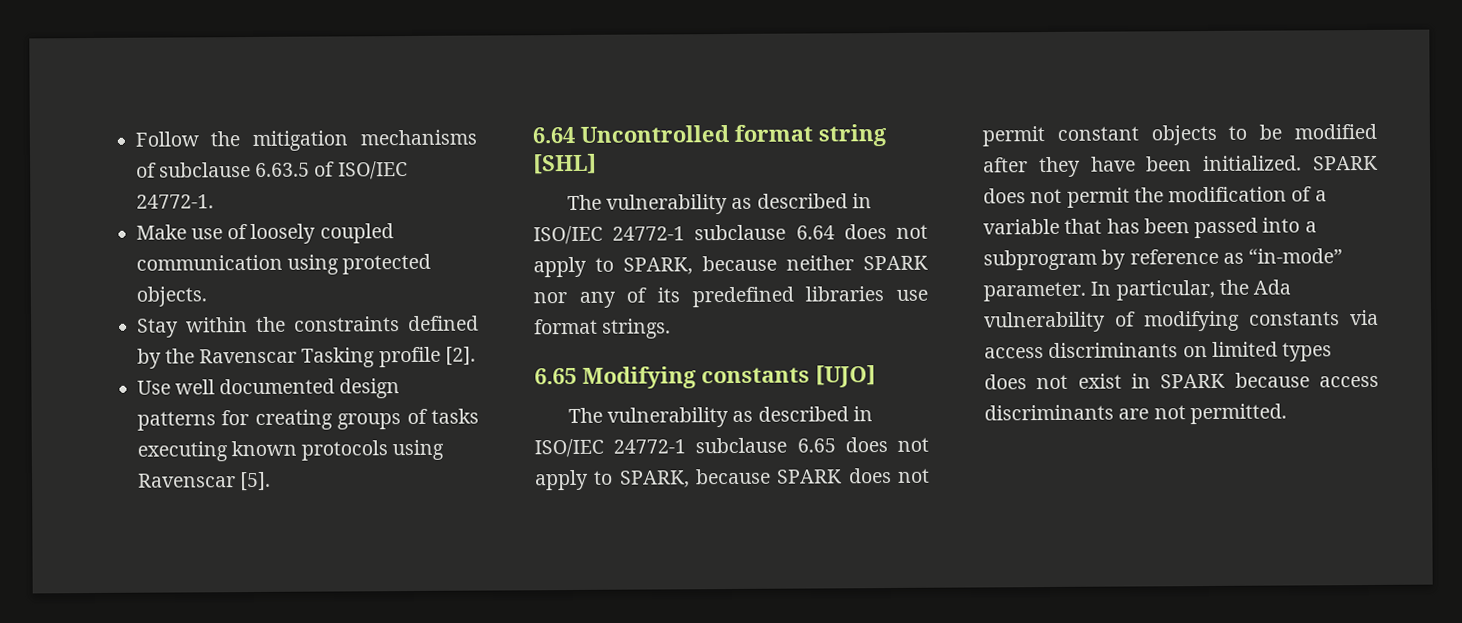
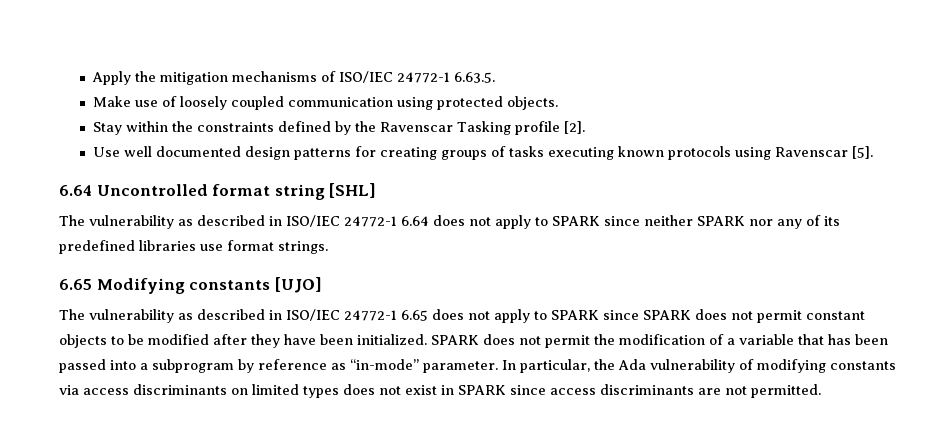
- Follow the mitigation mechanisms of subclause 6.63.5 of ISO/IEC 24772-1.
+ Apply the mitigation mechanisms of ISO/IEC 24772-1 6.63.5.
- The vulnerability as described in ISO/IEC 24772-1 subclause 6.64 does not apply to SPARK, because neither SPARK nor any of its predefined libraries use format strings.
+ The vulnerability as described in ISO/IEC 24772-1 6.64 does not apply to SPARK since neither SPARK nor any of its predefined libraries use format strings.
- The vulnerability as described in ISO/IEC 24772-1 subclause 6.65 does not apply to SPARK, because SPARK does not permit constant objects to be modified after they have been initialized.
+ The vulnerability as described in ISO/IEC 24772-1 6.65 does not apply to SPARK since SPARK does not permit constant objects to be modified after they have been initialized.
- In particular, the Ada vulnerability of modifying constants via access discriminants on limited types does not exist in SPARK because access discriminants are not permitted.
+ In particular, the Ada vulnerability of modifying constants via access discriminants on limited types does not exist in SPARK since access discriminants are not permitted.

